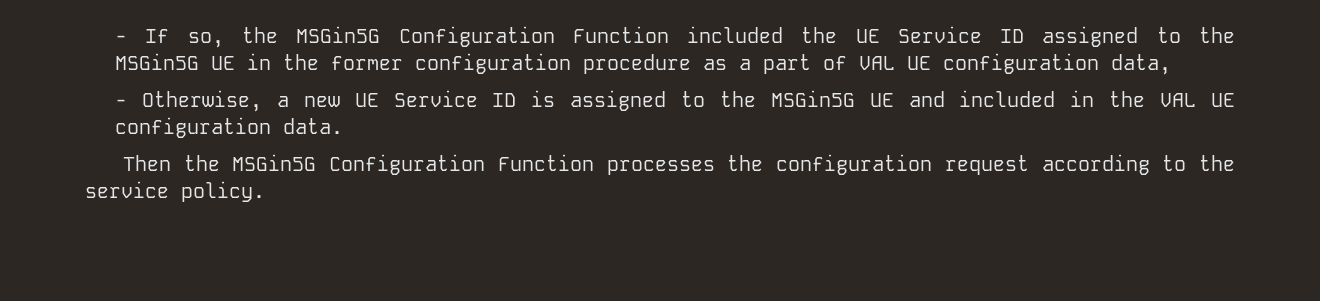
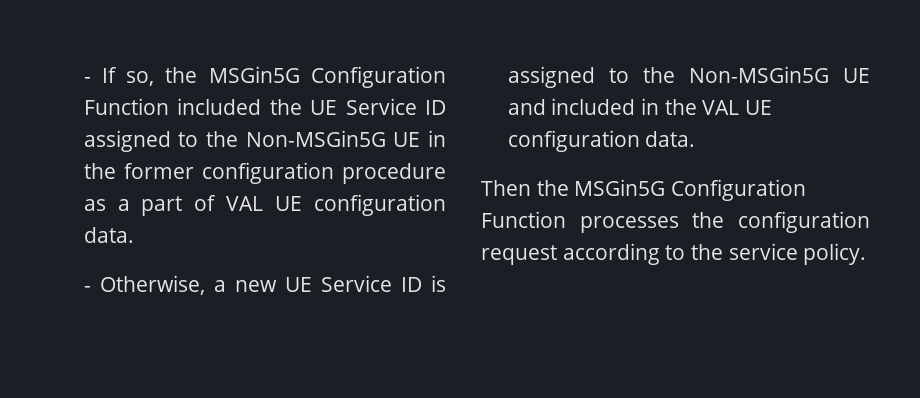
- - If so, the MSGin5G Configuration Function included the UE Service ID assigned to the MSGin5G UE in the former configuration procedure as a part of VAL UE configuration data,
+ - If so, the MSGin5G Configuration Function included the UE Service ID assigned to the Non-MSGin5G UE in the former configuration procedure as a part of VAL UE configuration data.
- - Otherwise, a new UE Service ID is assigned to the MSGin5G UE and included in the VAL UE configuration data.
+ - Otherwise, a new UE Service ID is assigned to the Non-MSGin5G UE and included in the VAL UE configuration data.

